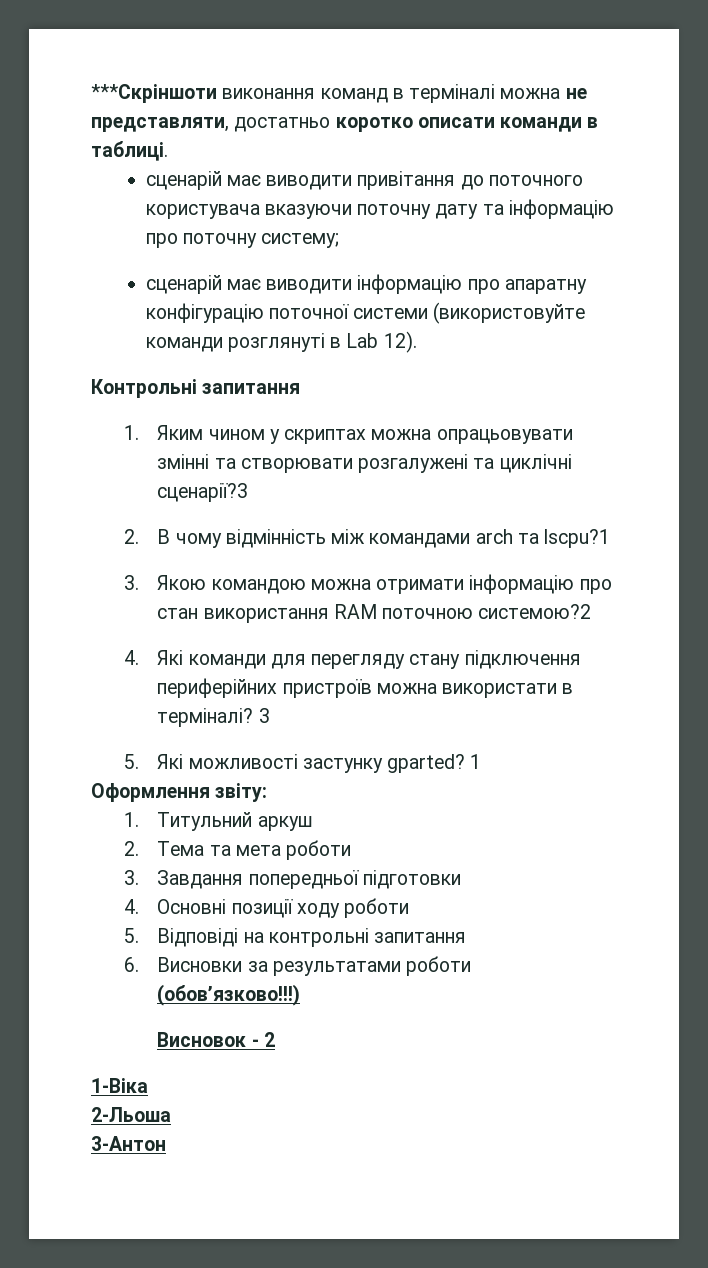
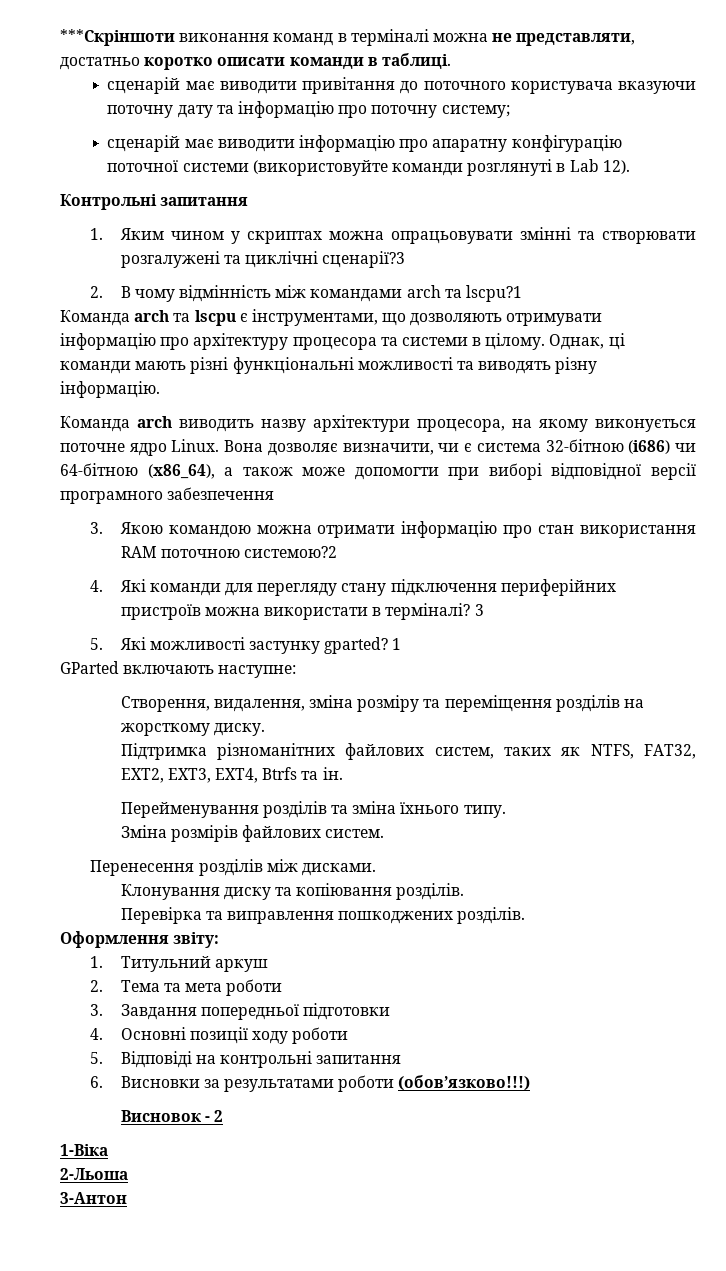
+ Команда arch та lscpu є інструментами, що дозволяють отримувати інформацію про архітектуру процесора та системи в цілому. Однак, ці команди мають різні функціональні можливості та виводять різну інформацію.
+ Команда arch виводить назву архітектури процесора, на якому виконується поточне ядро Linux. Вона дозволяє визначити, чи є система 32-бітною (i686) чи 64-бітною (x86_64), а також може допомогти при виборі відповідної версії програмного забезпечення
+ GParted включають наступне:
+ Створення, видалення, зміна розміру та переміщення розділів на жорсткому диску.
+ Підтримка різноманітних файлових систем, таких як NTFS, FAT32, EXT2, EXT3, EXT4, Btrfs та ін.
+ Перейменування розділів та зміна їхнього типу.
+ Зміна розмірів файлових систем.
+ Перенесення розділів між дисками.
+ Клонування диску та копіювання розділів.
+ Перевірка та виправлення пошкоджених розділів.

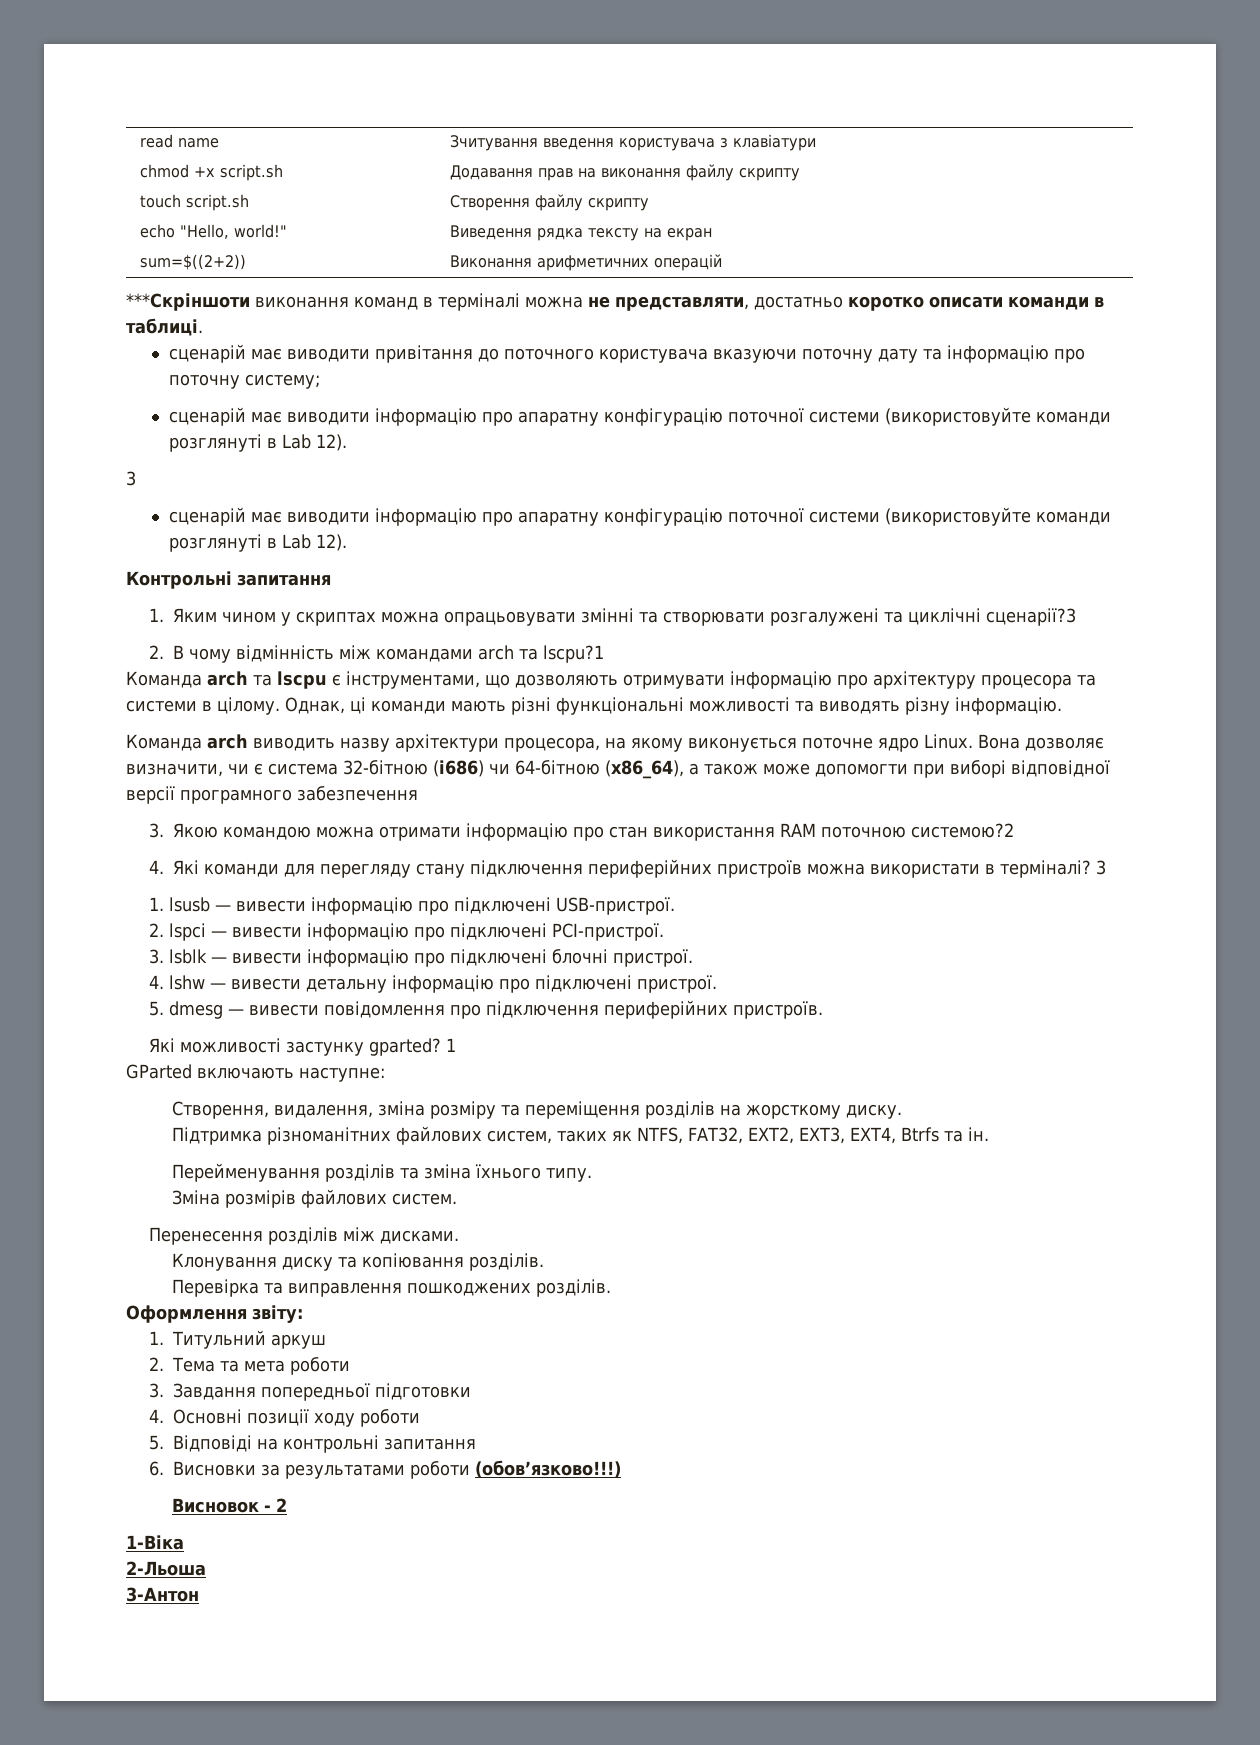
+ read name | Зчитування введення користувача з клавіатури
+ chmod +x script.sh | Додавання прав на виконання файлу скрипту
+ touch script.sh | Створення файлу скрипту
+ echo "Hello, world!" | Виведення рядка тексту на екран
+ sum=$((2+2)) | Виконання арифметичних операцій
  сценарій має виводити привітання до поточного користувача вказуючи поточну дату та інформацію про поточну систему;
+ сценарій має виводити інформацію про апаратну конфігурацію поточної системи (використовуйте команди розглянуті в Lab 12).
+ 3
- 5. Які можливості застунку gparted?
+ 1. lsusb — вивести інформацію про підключені USB-пристрої.
+ 2. lspci — вивести інформацію про підключені PCI-пристрої.
+ 3. lsblk — вивести інформацію про підключені блочні пристрої.
+ 4. lshw — вивести детальну інформацію про підключені пристрої.
+ 5. dmesg — вивести повідомлення про підключення периферійних пристроїв.
+ Які можливості застунку gparted?

